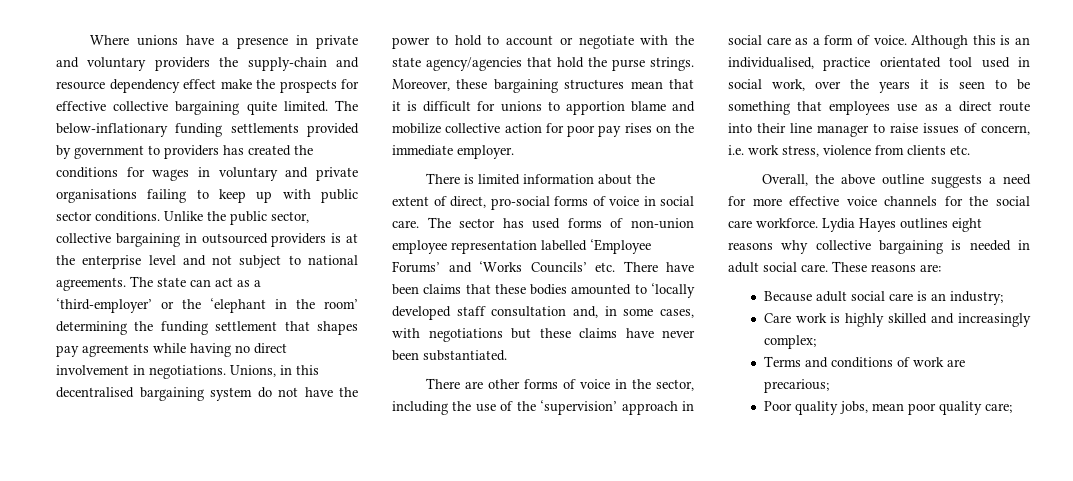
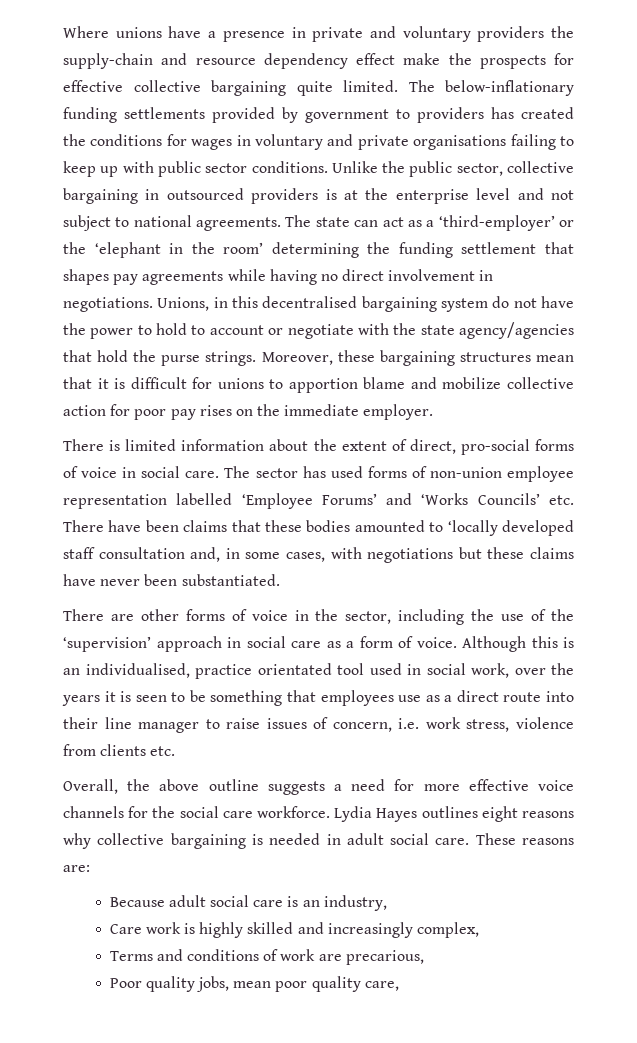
- Because adult social care is an industry;
+ Because adult social care is an industry,
- Care work is highly skilled and increasingly complex;
+ Care work is highly skilled and increasingly complex,
- Terms and conditions of work are precarious;
+ Terms and conditions of work are precarious,
- Poor quality jobs, mean poor quality care;
+ Poor quality jobs, mean poor quality care,

